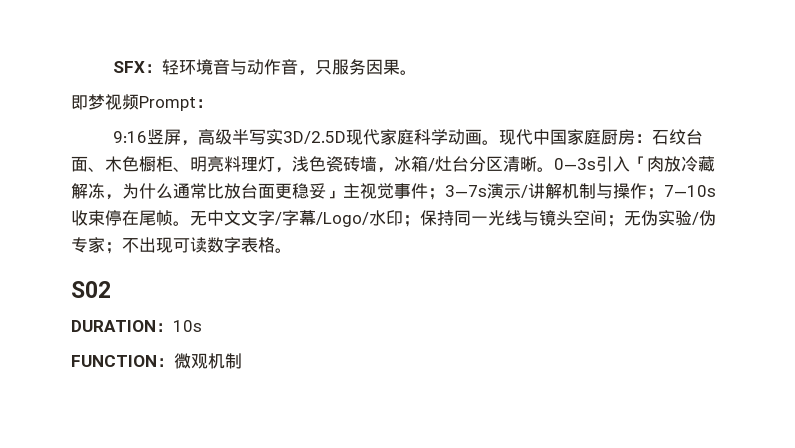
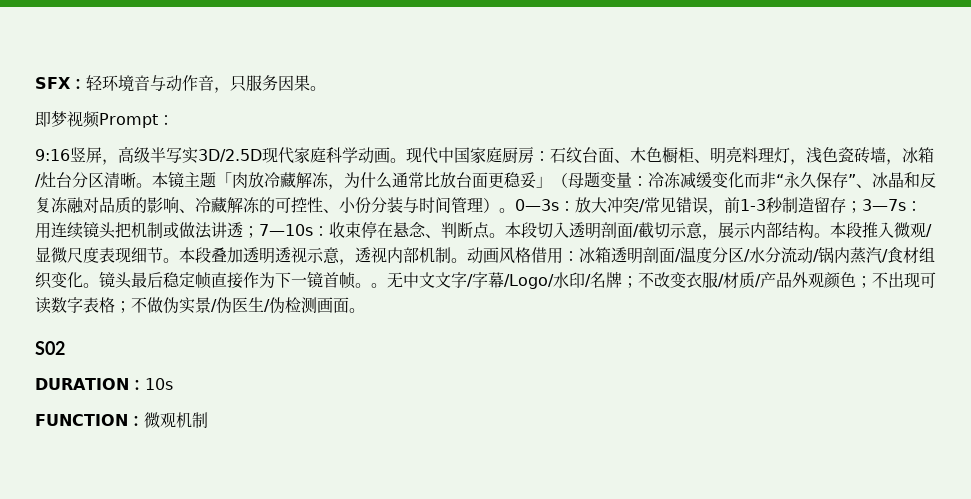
- 0—3s引入「肉放冷藏解冻，为什么通常比放台面更稳妥」主视觉事件；3—7s演示/讲解机制与操作；7—10s收束停在尾帧。
+ 本镜主题「肉放冷藏解冻，为什么通常比放台面更稳妥」（母题变量：冷冻减缓变化而非“永久保存”、冰晶和反复冻融对品质的影响、冷藏解冻的可控性、小份分装与时间管理）。0—3s：放大冲突/常见错误，前1-3秒制造留存；3—7s：用连续镜头把机制或做法讲透；7—10s：收束停在悬念、判断点。本段切入透明剖面/截切示意，展示内部结构。本段推入微观/显微尺度表现细节。本段叠加透明透视示意，透视内部机制。动画风格借用：冰箱透明剖面/温度分区/水分流动/锅内蒸汽/食材组织变化。镜头最后稳定帧直接作为下一镜首帧。。
- 无中文文字/字幕/Logo/水印；保持同一光线与镜头空间；无伪实验/伪专家；不出现可读数字表格。
+ 无中文文字/字幕/Logo/水印/名牌；不改变衣服/材质/产品外观颜色；不出现可读数字表格；不做伪实景/伪医生/伪检测画面。

